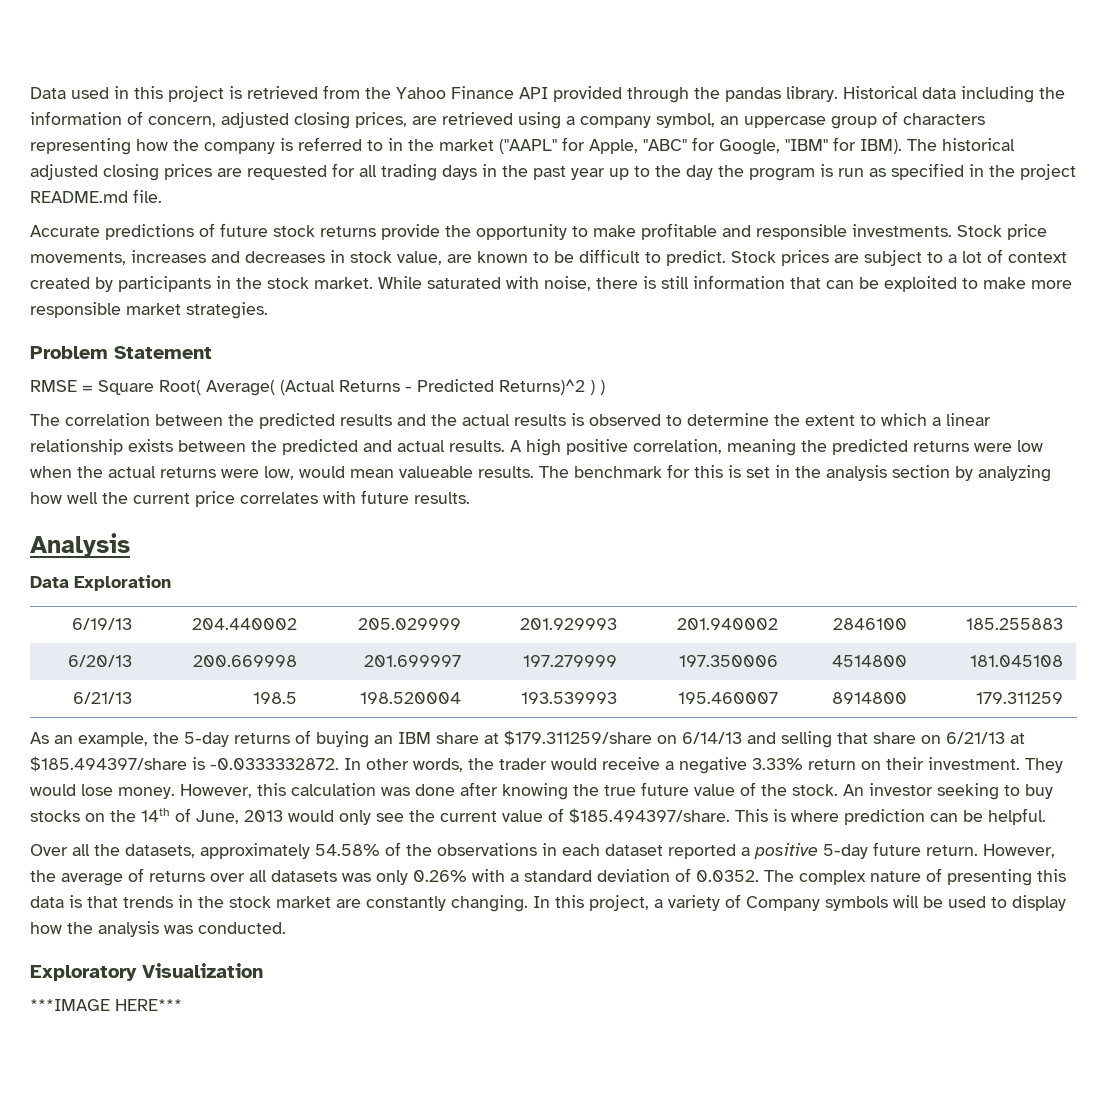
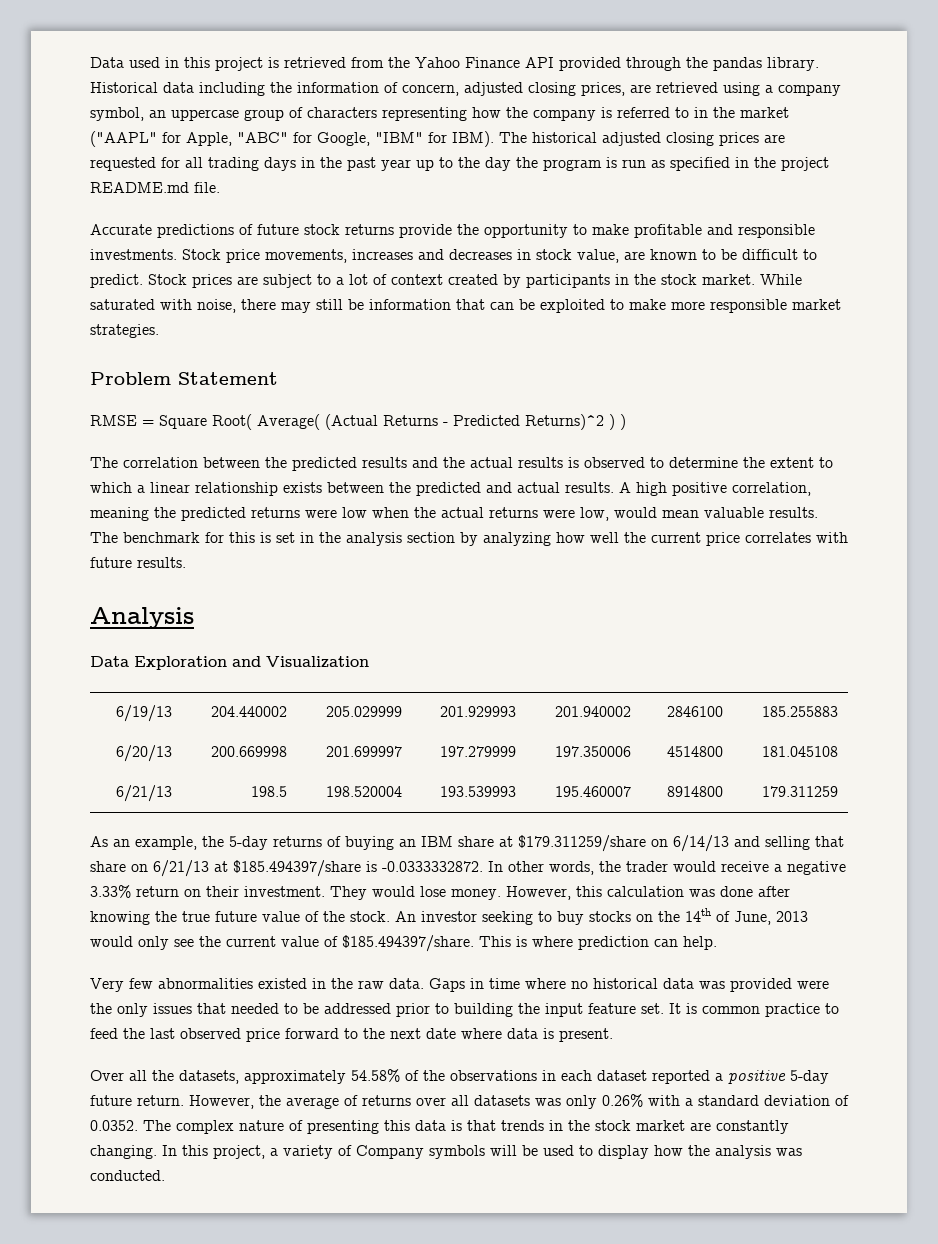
- While saturated with noise, there is still information that can be exploited to make more responsible market strategies.
+ While saturated with noise, there may still be information that can be exploited to make more responsible market strategies.
- A high positive correlation, meaning the predicted returns were low when the actual returns were low, would mean valueable results.
+ A high positive correlation, meaning the predicted returns were low when the actual returns were low, would mean valuable results.
- Data Exploration
+ Data Exploration and Visualization
- An investor seeking to buy stocks on the 14th of June, 2013 would only see the current value of $185.494397/share. This is where prediction can be helpful.
+ An investor seeking to buy stocks on the 14th of June, 2013 would only see the current value of $185.494397/share. This is where prediction can help.
+ Very few abnormalities existed in the raw data. Gaps in time where no historical data was provided were the only issues that needed to be addressed prior to building the input feature set. It is common practice to feed the last observed price forward to the next date where data is present.
- Exploratory Visualization
- ***IMAGE HERE***

